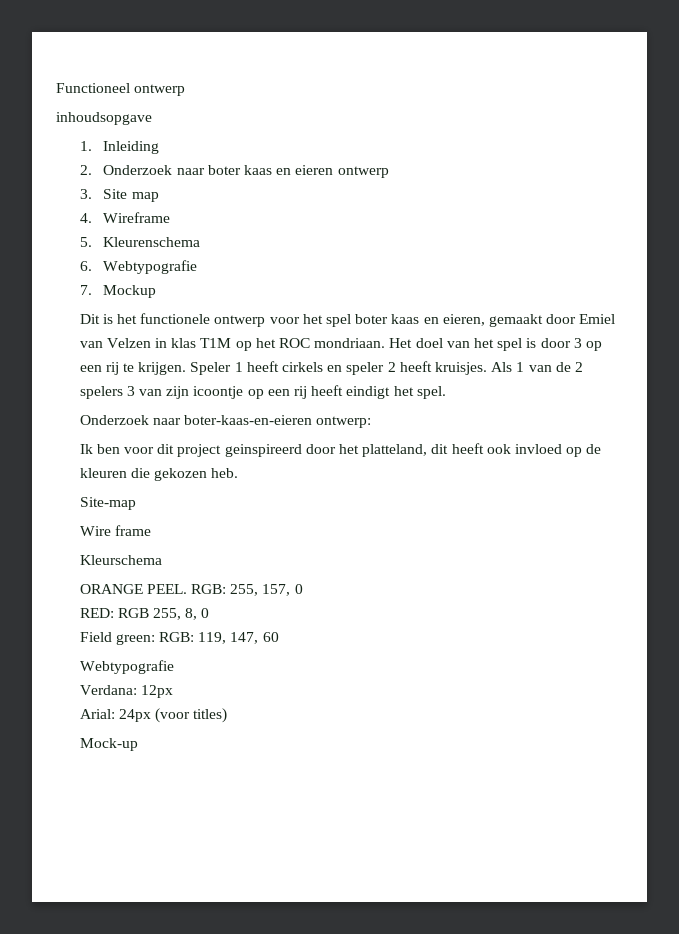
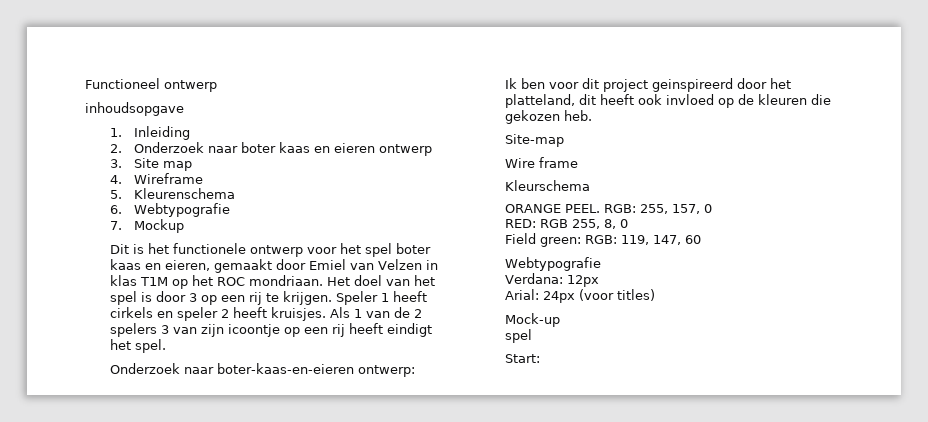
  Mock-up
+ spel
+ Start:

